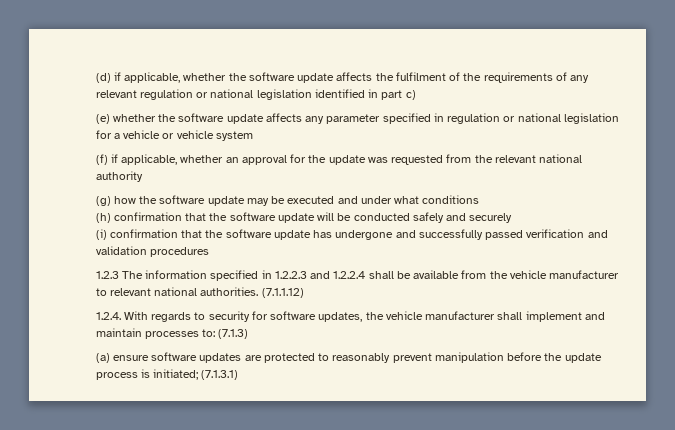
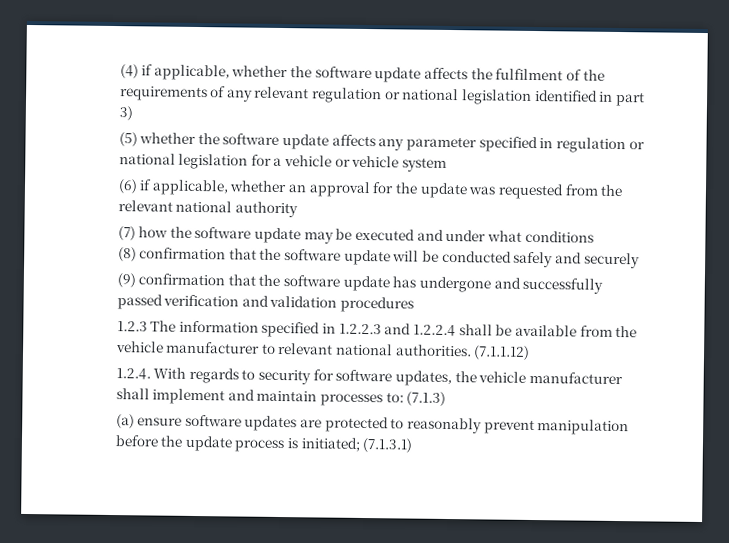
- (d) if applicable, whether the software update affects the fulfilment of the requirements of any relevant regulation or national legislation identified in part c)
- (e) whether the software update affects any parameter specified in regulation or national legislation for a vehicle or vehicle system
+ (4) if applicable, whether the software update affects the fulfilment of the requirements of any relevant regulation or national legislation identified in part 3)
+ (5) whether the software update affects any parameter specified in regulation or national legislation for a vehicle or vehicle system
- (f) if applicable, whether an approval for the update was requested from the relevant national authority
+ (6) if applicable, whether an approval for the update was requested from the relevant national authority
- (g) how the software update may be executed and under what conditions
+ (7) how the software update may be executed and under what conditions
- (h) confirmation that the software update will be conducted safely and securely
+ (8) confirmation that the software update will be conducted safely and securely
- (i) confirmation that the software update has undergone and successfully passed verification and validation procedures
+ (9) confirmation that the software update has undergone and successfully passed verification and validation procedures

